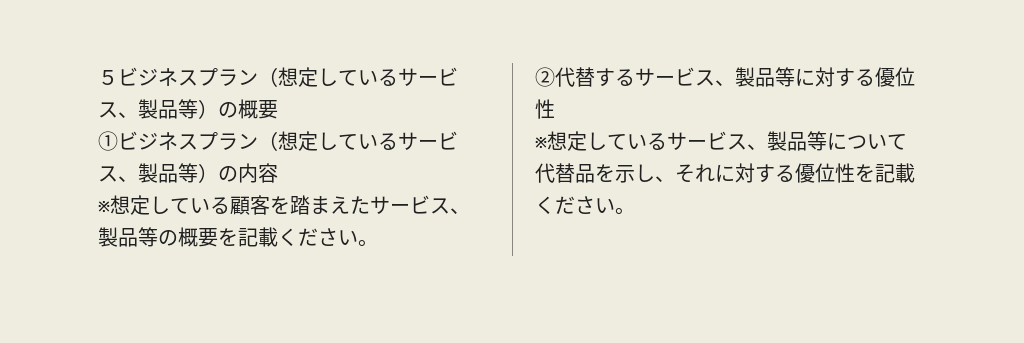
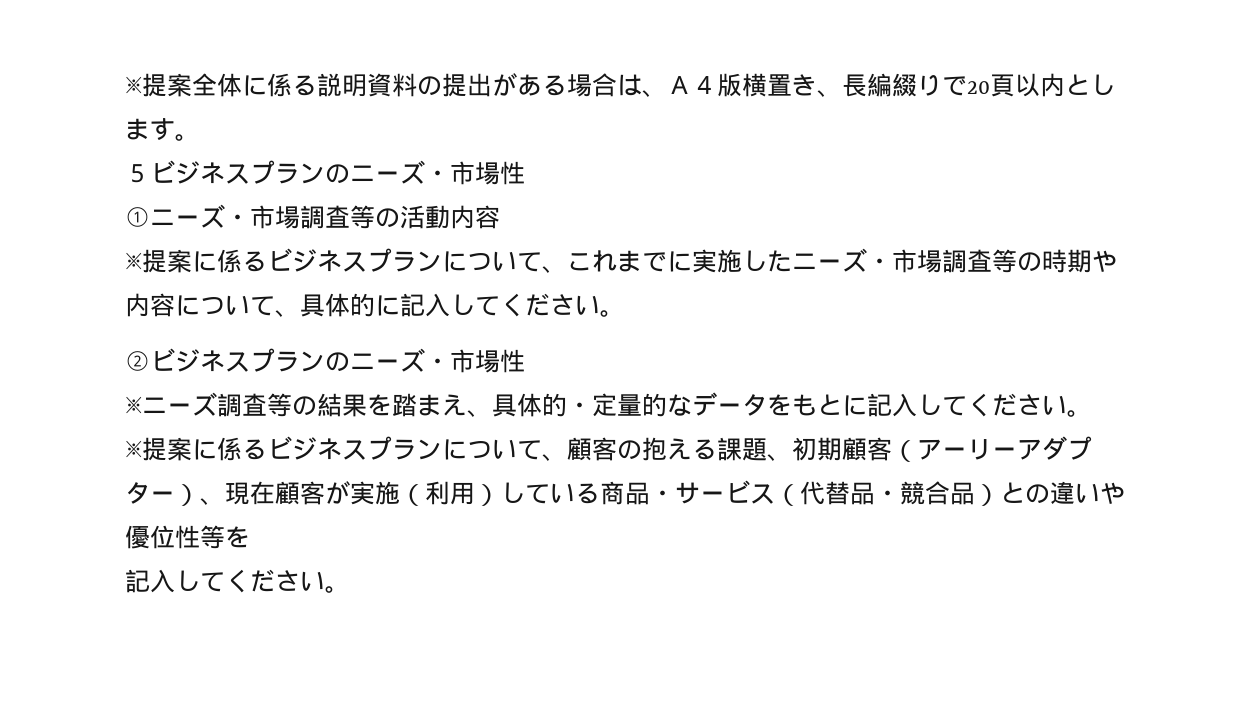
- ５ビジネスプラン（想定しているサービス、製品等）の概要
- ①ビジネスプラン（想定しているサービス、製品等）の内容
- ※想定している顧客を踏まえたサービス、製品等の概要を記載ください。
- ②代替するサービス、製品等に対する優位性
- ※想定しているサービス、製品等について代替品を示し、それに対する優位性を記載ください。
+ ※提案全体に係る説明資料の提出がある場合は、Ａ４版横置き、長編綴りで20頁以内とします。
+ ５ビジネスプランのニーズ・市場性
+ ①ニーズ・市場調査等の活動内容
+ ※提案に係るビジネスプランについて、これまでに実施したニーズ・市場調査等の時期や内容について、具体的に記入してください。
+ ②ビジネスプランのニーズ・市場性
+ ※ニーズ調査等の結果を踏まえ、具体的・定量的なデータをもとに記入してください。
+ ※提案に係るビジネスプランについて、顧客の抱える課題、初期顧客（アーリーアダプター）、現在顧客が実施（利用）している商品・サービス（代替品・競合品）との違いや優位性等を
+ 記入してください。

